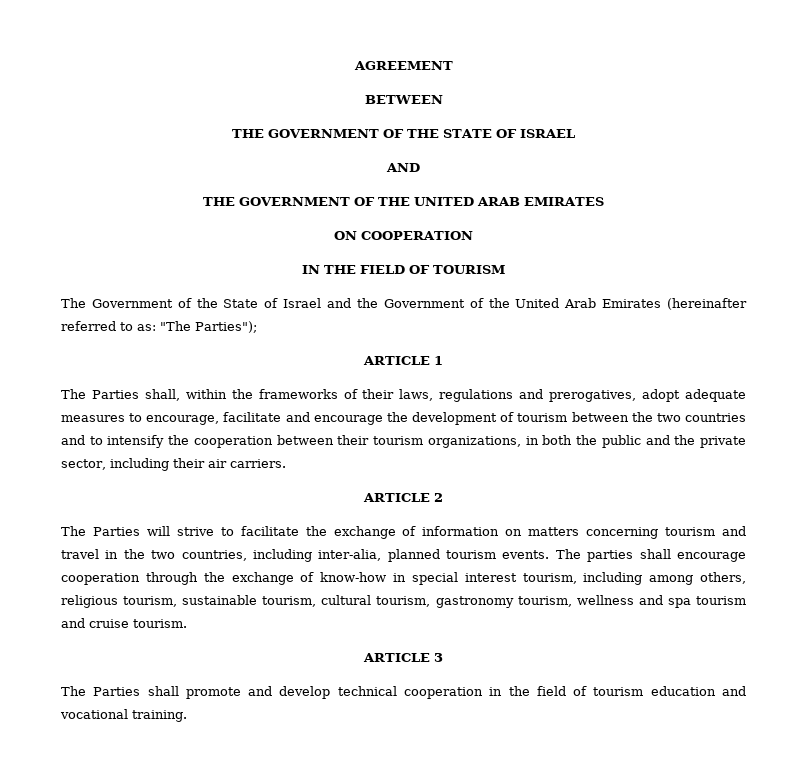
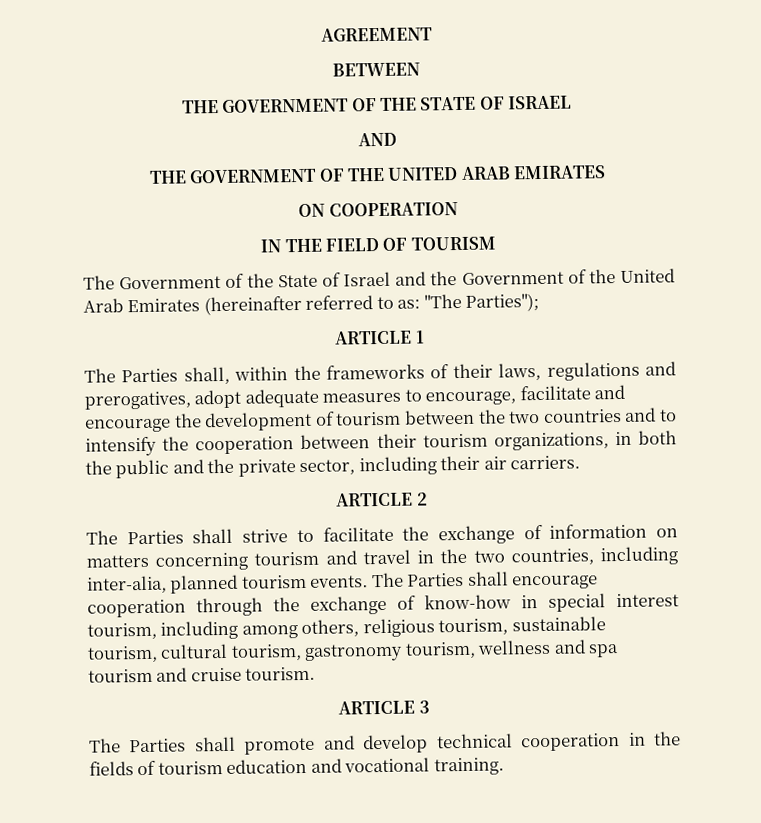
- The Parties will strive to facilitate the exchange of information on matters concerning tourism and travel in the two countries, including inter-alia, planned tourism events.
+ The Parties shall strive to facilitate the exchange of information on matters concerning tourism and travel in the two countries, including inter-alia, planned tourism events.
- The parties shall encourage cooperation through the exchange of know-how in special interest tourism, including among others, religious tourism, sustainable tourism, cultural tourism, gastronomy tourism, wellness and spa tourism and cruise tourism.
+ The Parties shall encourage cooperation through the exchange of know-how in special interest tourism, including among others, religious tourism, sustainable tourism, cultural tourism, gastronomy tourism, wellness and spa tourism and cruise tourism.
- The Parties shall promote and develop technical cooperation in the field of tourism education and vocational training.
+ The Parties shall promote and develop technical cooperation in the fields of tourism education and vocational training.

